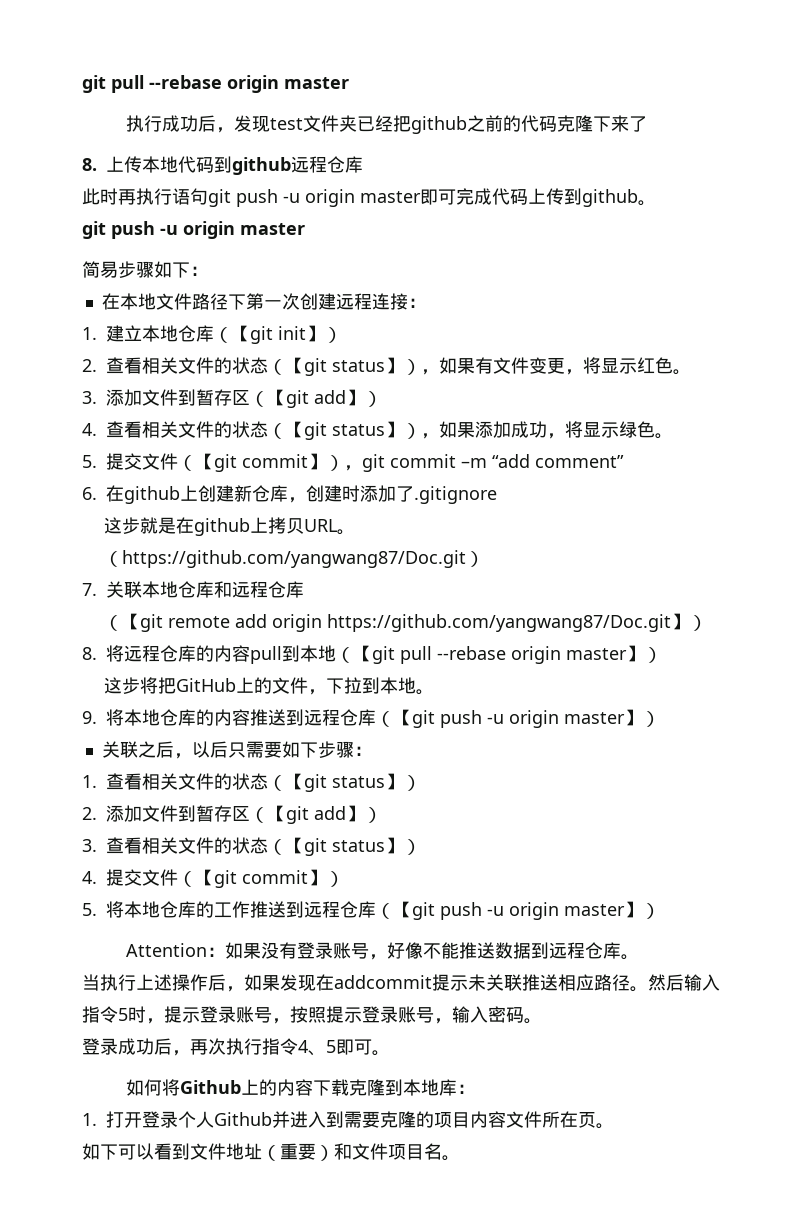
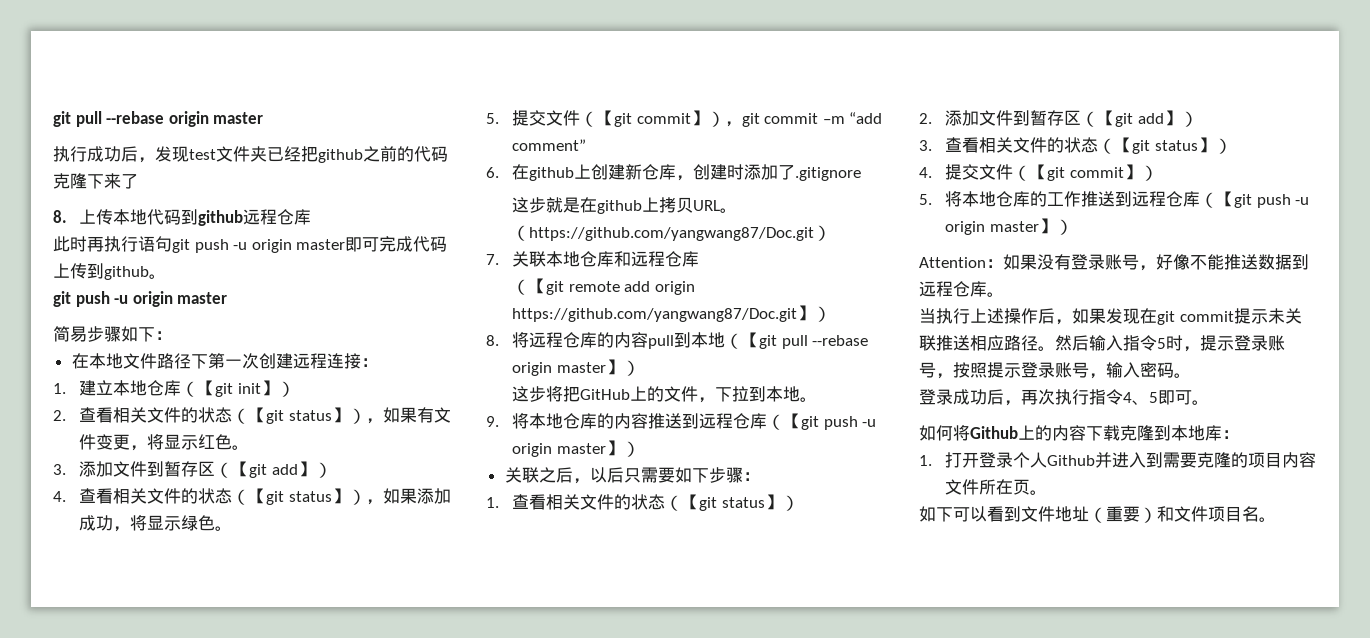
- 当执行上述操作后，如果发现在addcommit提示未关联推送相应路径。
+ 当执行上述操作后，如果发现在git commit提示未关联推送相应路径。

